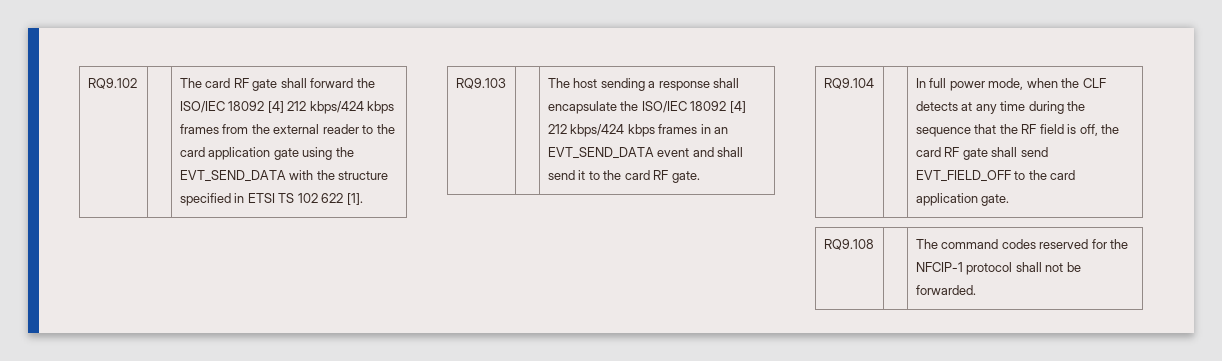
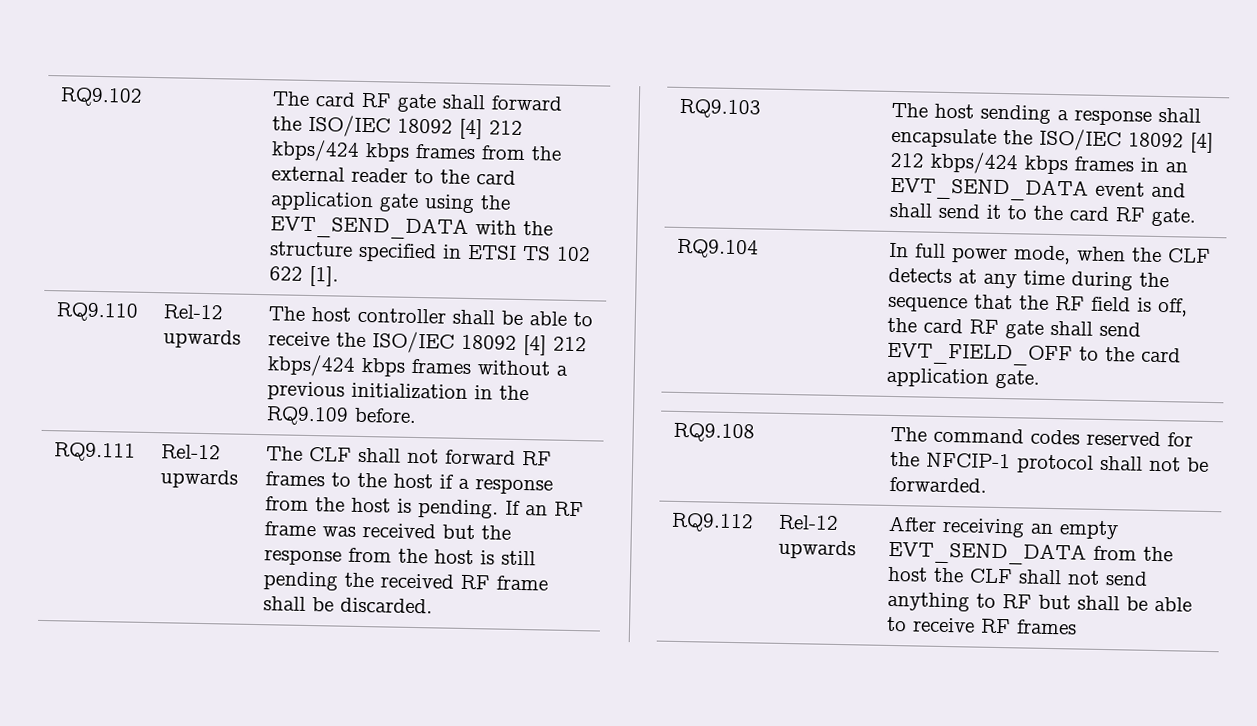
+ RQ9.110 | Rel-12 upwards | The host controller shall be able to receive the ISO/IEC 18092 [4] 212 kbps/424 kbps frames without a previous initialization in the RQ9.109 before.
+ RQ9.111 | Rel-12 upwards | The CLF shall not forward RF frames to the host if a response from the host is pending. If an RF frame was received but the response from the host is still pending the received RF frame shall be discarded.
+ RQ9.112 | Rel-12 upwards | After receiving an empty EVT_SEND_DATA from the host the CLF shall not send anything to RF but shall be able to receive RF frames

